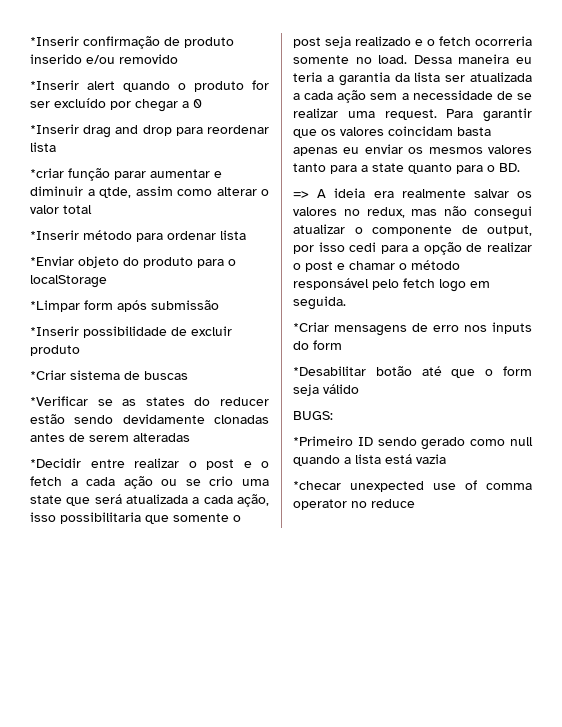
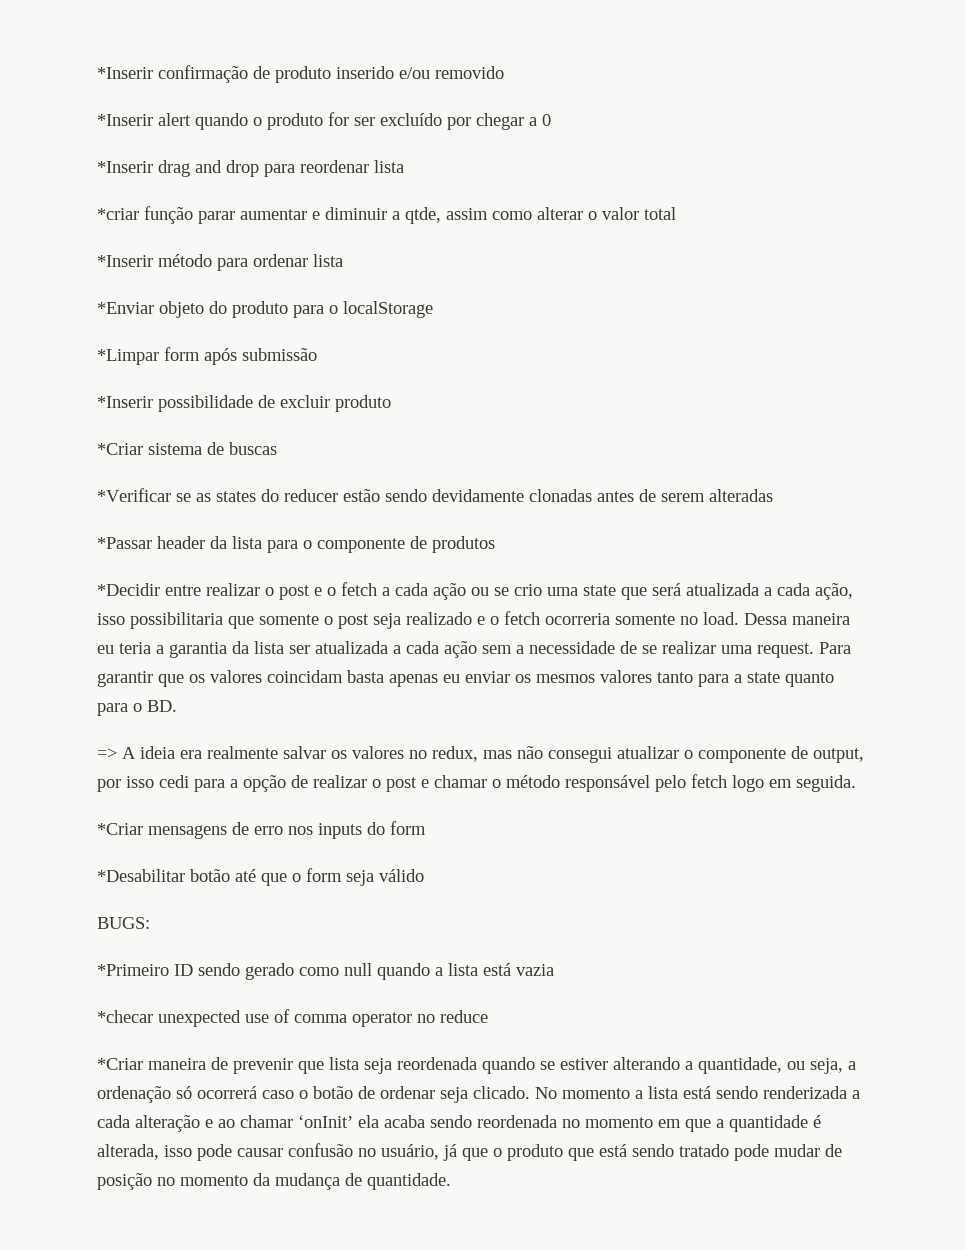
+ *Passar header da lista para o componente de produtos
+ *Criar maneira de prevenir que lista seja reordenada quando se estiver alterando a quantidade, ou seja, a ordenação só ocorrerá caso o botão de ordenar seja clicado. No momento a lista está sendo renderizada a cada alteração e ao chamar ‘onInit’ ela acaba sendo reordenada no momento em que a quantidade é alterada, isso pode causar confusão no usuário, já que o produto que está sendo tratado pode mudar de posição no momento da mudança de quantidade.

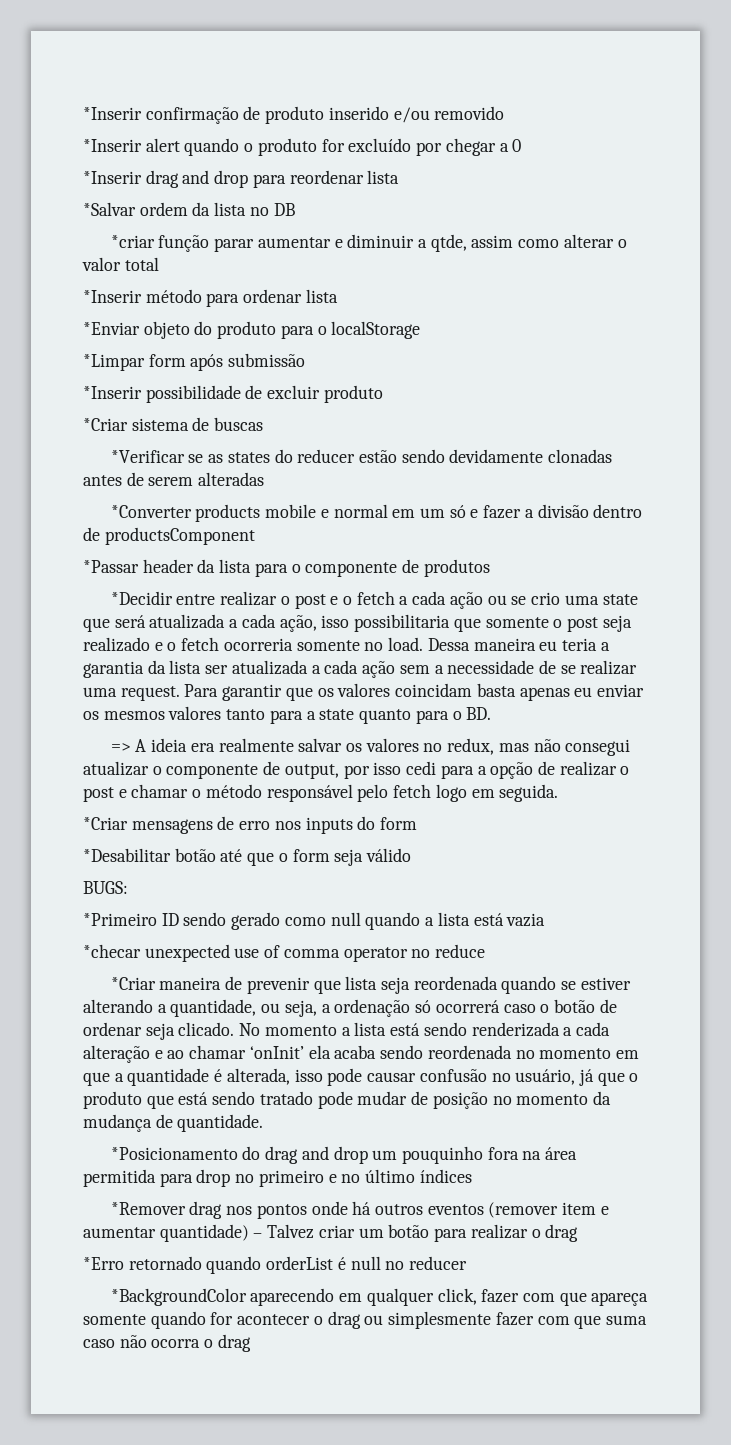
- *Inserir alert quando o produto for ser excluído por chegar a 0
+ *Inserir alert quando o produto for excluído por chegar a 0
+ *Salvar ordem da lista no DB
+ *Converter products mobile e normal em um só e fazer a divisão dentro de productsComponent
+ *Posicionamento do drag and drop um pouquinho fora na área permitida para drop no primeiro e no último índices
+ *Remover drag nos pontos onde há outros eventos (remover item e aumentar quantidade) – Talvez criar um botão para realizar o drag
+ *Erro retornado quando orderList é null no reducer
+ *BackgroundColor aparecendo em qualquer click, fazer com que apareça somente quando for acontecer o drag ou simplesmente fazer com que suma caso não ocorra o drag

